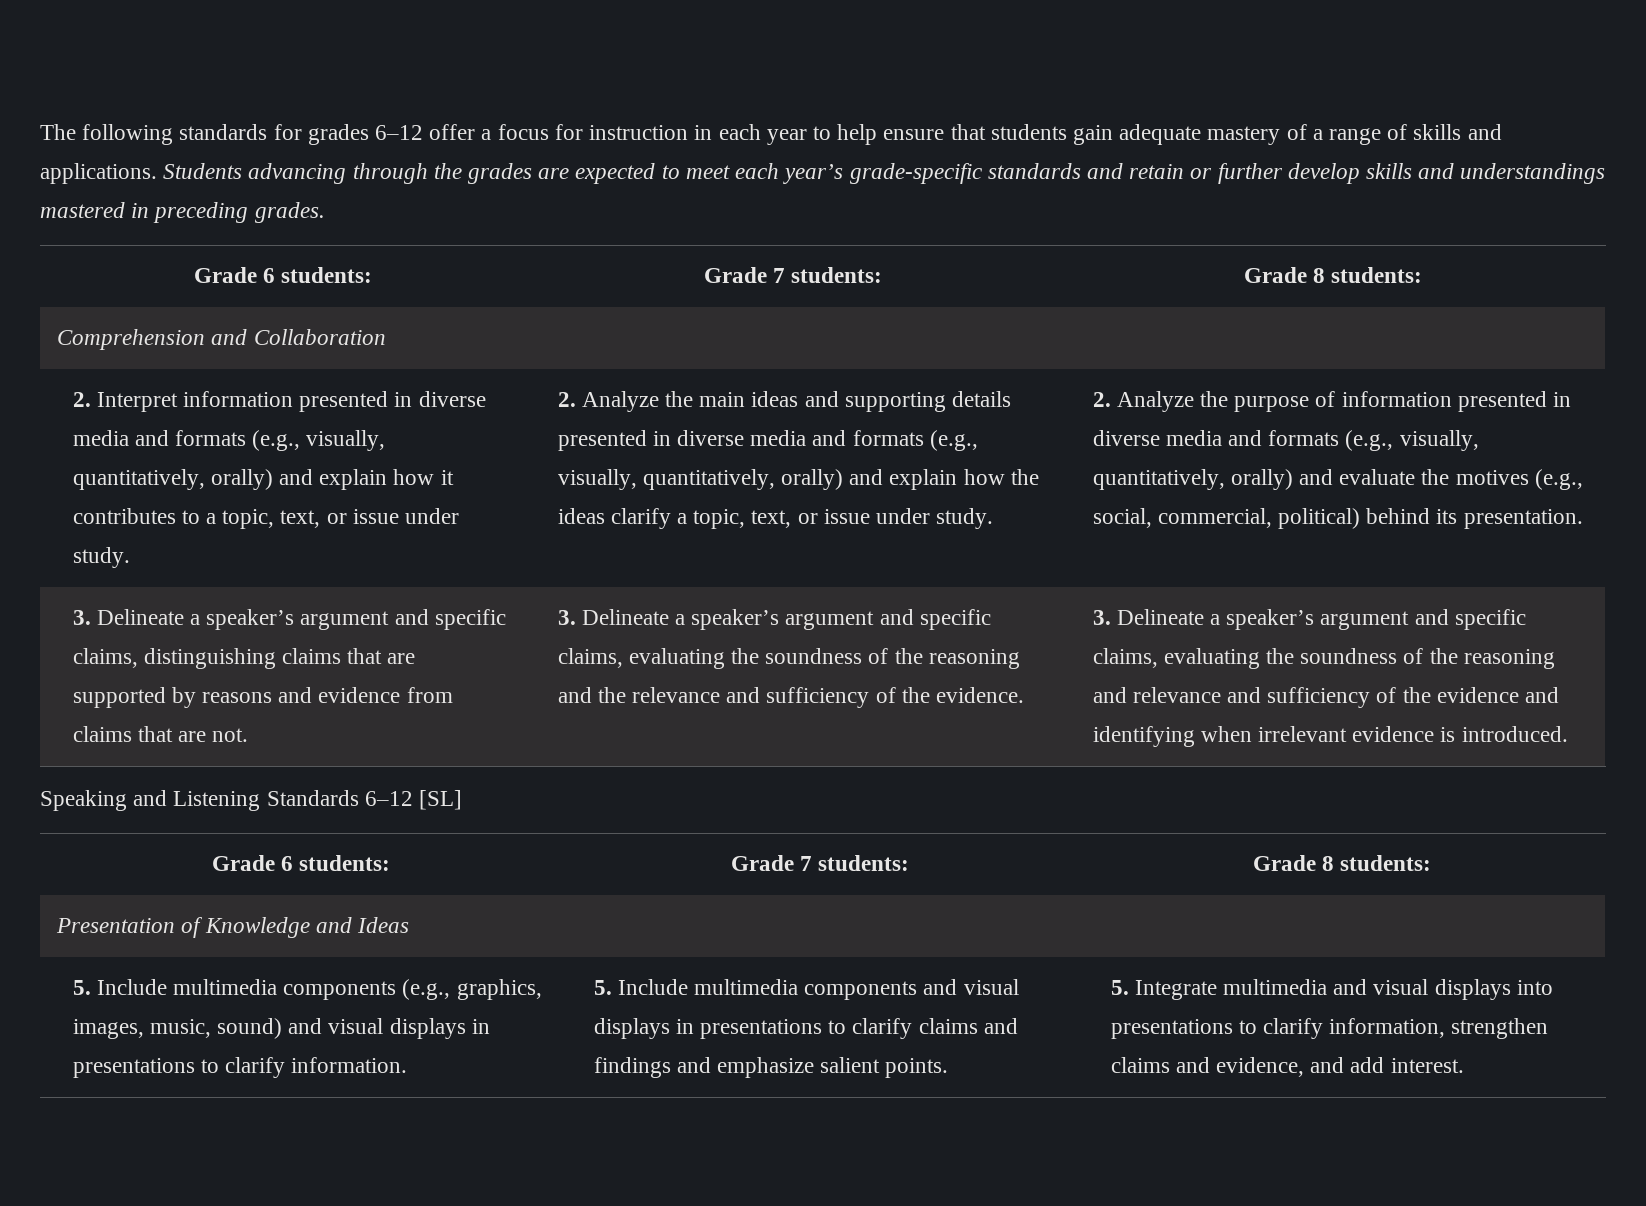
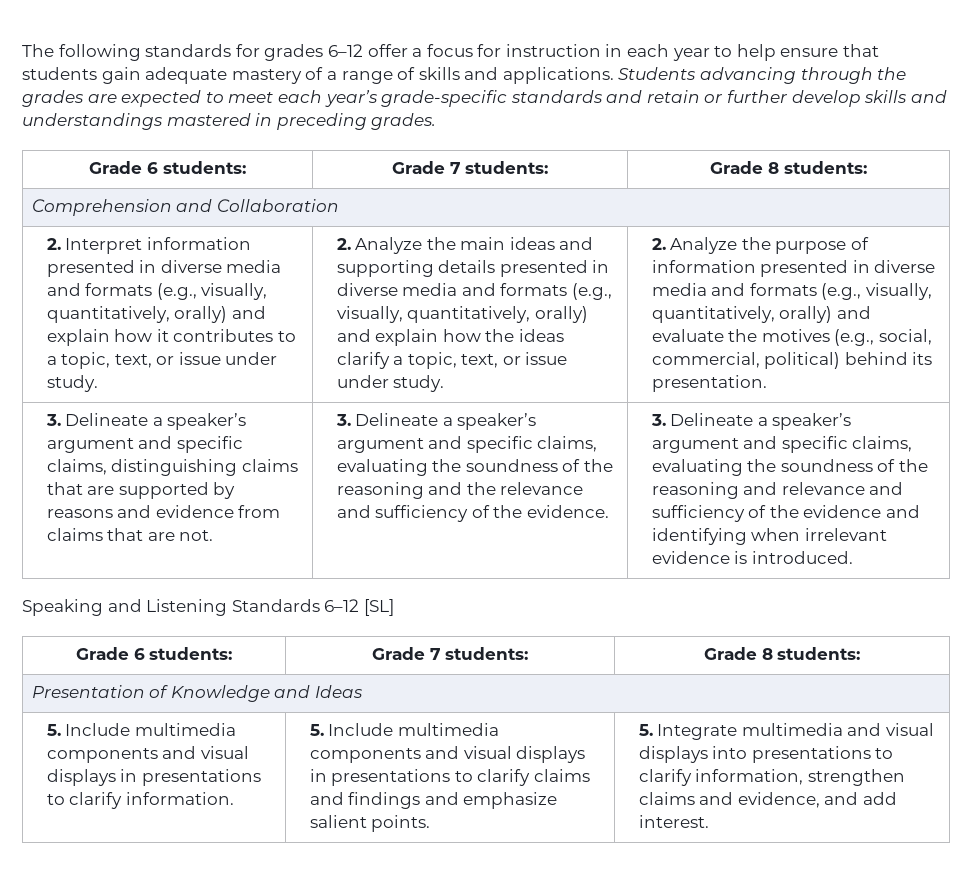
- 5. Include multimedia components (e.g., graphics, images, music, sound) and visual displays in presentations to clarify information.
+ 5. Include multimedia components and visual displays in presentations to clarify information.

